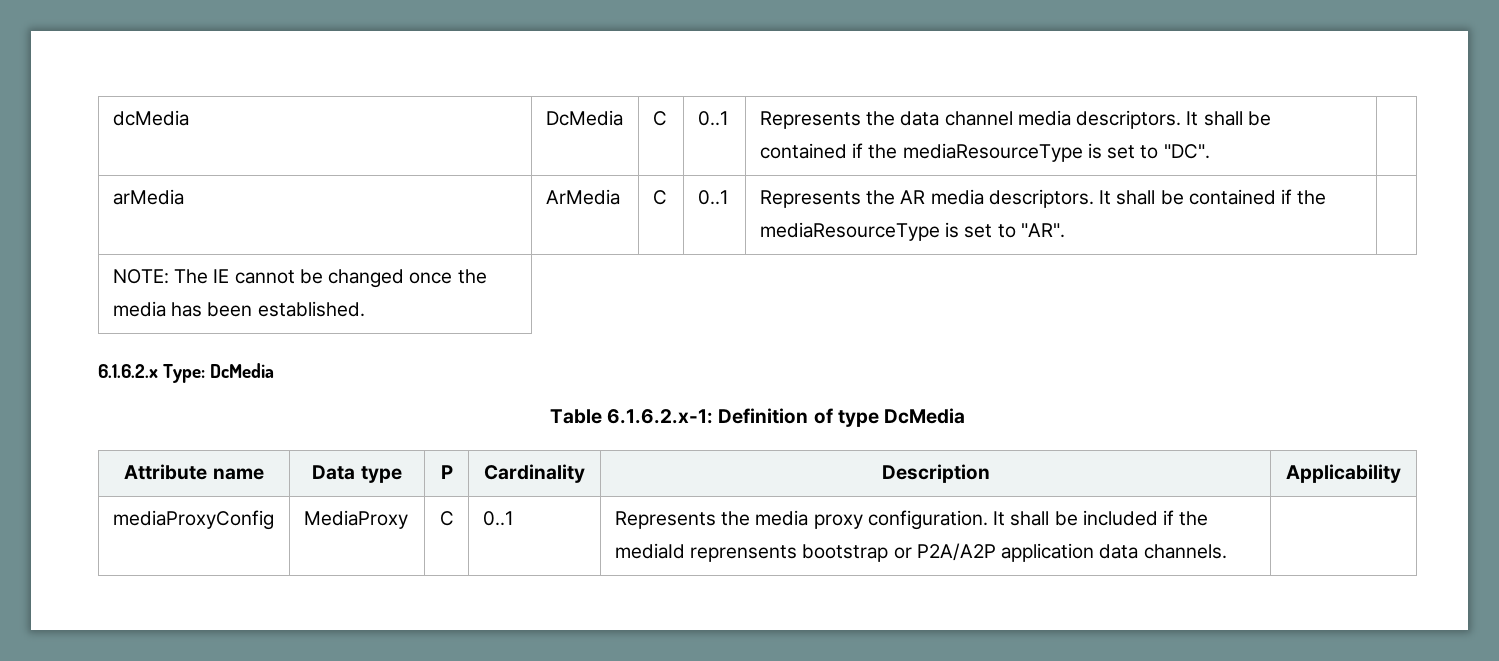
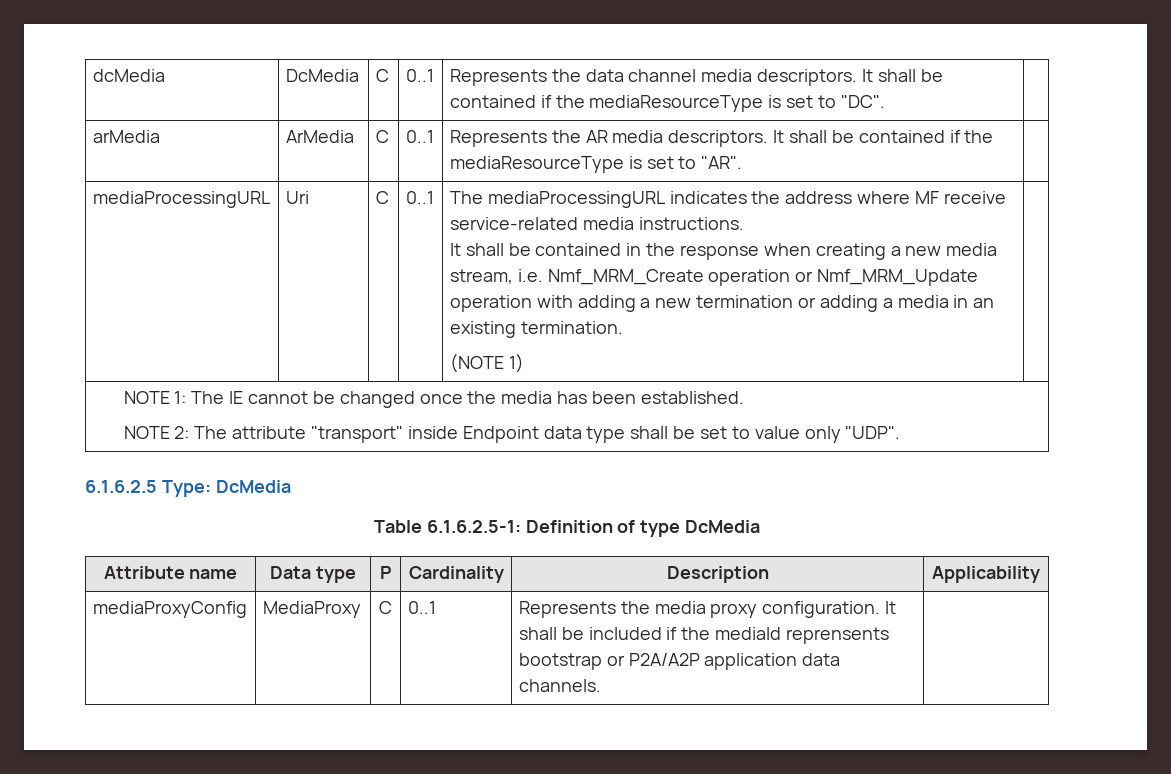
- NOTE: The IE cannot be changed once the media has been established.
- 6.1.6.2.x Type: DcMedia
+ mediaProcessingURL | Uri | C | 0..1 | The mediaProcessingURL indicates the address where MF receive service-related media instructions.
+ It shall be contained in the response when creating a new media stream, i.e. Nmf_MRM_Create operation or Nmf_MRM_Update operation with adding a new termination or adding a media in an existing termination.
+ (NOTE 1) |
+ NOTE 1: The IE cannot be changed once the media has been established.
+ NOTE 2: The attribute "transport" inside Endpoint data type shall be set to value only "UDP".
+ 6.1.6.2.5 Type: DcMedia
- Table 6.1.6.2.x-1: Definition of type DcMedia
+ Table 6.1.6.2.5-1: Definition of type DcMedia

